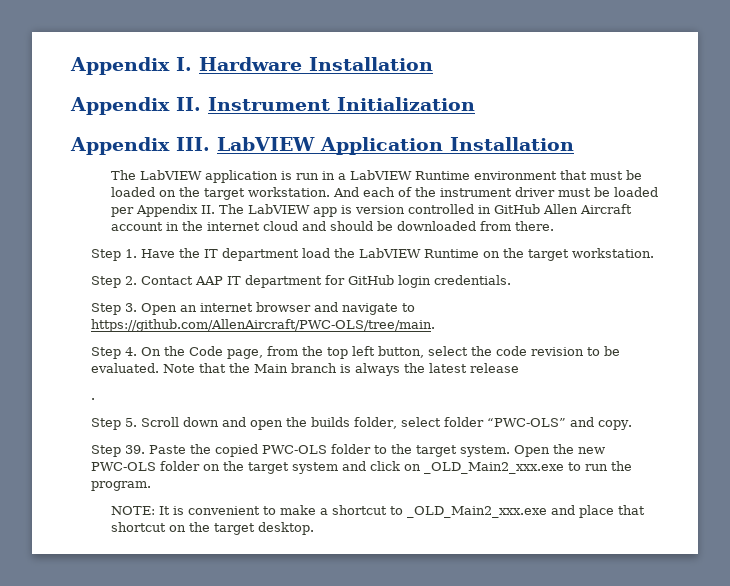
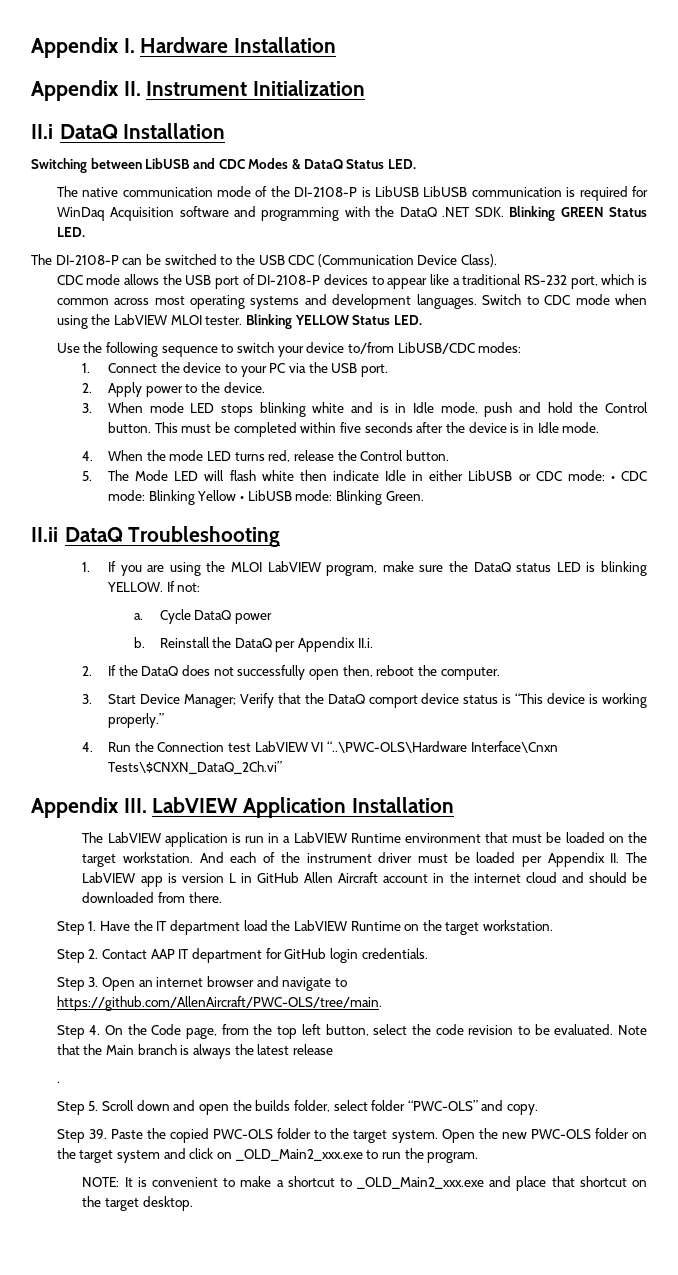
+ II.i DataQ Installation
+ Switching between LibUSB and CDC Modes & DataQ Status LED.
+ The native communication mode of the DI-2108-P is LibUSB LibUSB communication is required for WinDaq Acquisition software and programming with the DataQ .NET SDK. Blinking GREEN Status LED.
+ The DI-2108-P can be switched to the USB CDC (Communication Device Class).
+ CDC mode allows the USB port of DI-2108-P devices to appear like a traditional RS-232 port, which is common across most operating systems and development languages. Switch to CDC mode when using the LabVIEW MLOI tester. Blinking YELLOW Status LED.
+ Use the following sequence to switch your device to/from LibUSB/CDC modes:
+ 1. Connect the device to your PC via the USB port.
+ 2. Apply power to the device.
+ 3. When mode LED stops blinking white and is in Idle mode, push and hold the Control button. This must be completed within five seconds after the device is in Idle mode.
+ 4. When the mode LED turns red, release the Control button.
+ 5. The Mode LED will flash white then indicate Idle in either LibUSB or CDC mode: • CDC mode: Blinking Yellow • LibUSB mode: Blinking Green.
+ II.ii DataQ Troubleshooting
+ 1. If you are using the MLOI LabVIEW program, make sure the DataQ status LED is blinking YELLOW. If not:
+ a. Cycle DataQ power
+ b. Reinstall the DataQ per Appendix II.i.
+ 2. If the DataQ does not successfully open then, reboot the computer.
+ 3. Start Device Manager; Verify that the DataQ comport device status is “This device is working properly.”
+ 4. Run the Connection test LabVIEW VI “..\PWC-OLS\Hardware Interface\Cnxn Tests\$CNXN_DataQ_2Ch.vi”
- And each of the instrument driver must be loaded per Appendix II. The LabVIEW app is version controlled in GitHub Allen Aircraft account in the internet cloud and should be downloaded from there.
+ And each of the instrument driver must be loaded per Appendix II. The LabVIEW app is version L in GitHub Allen Aircraft account in the internet cloud and should be downloaded from there.

